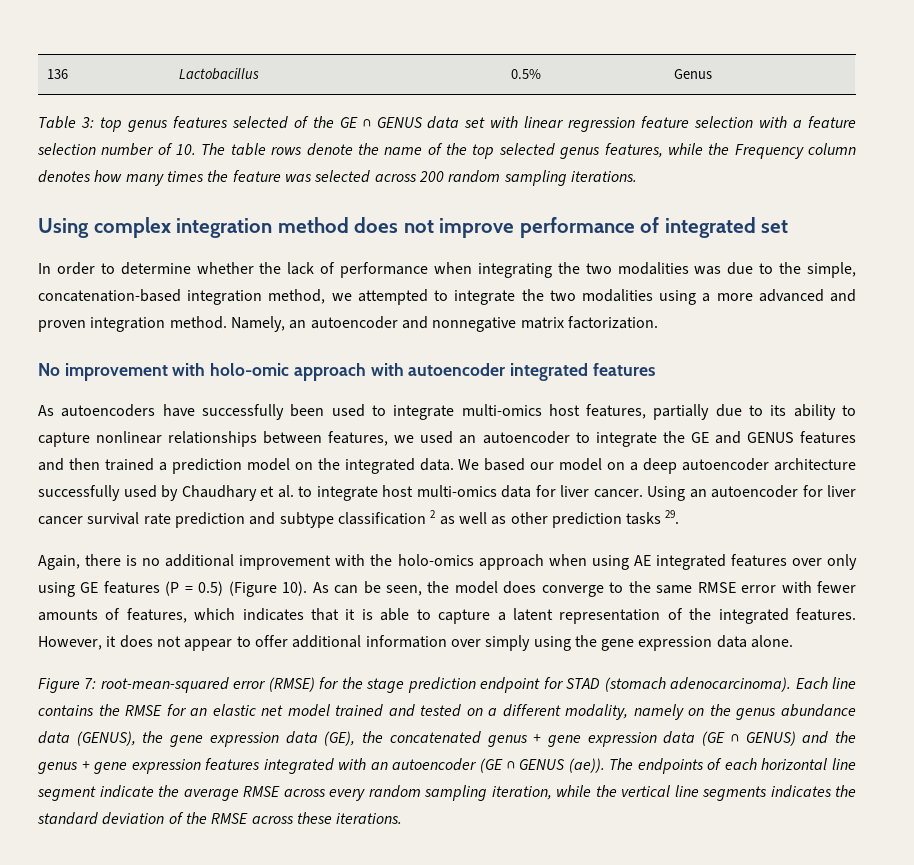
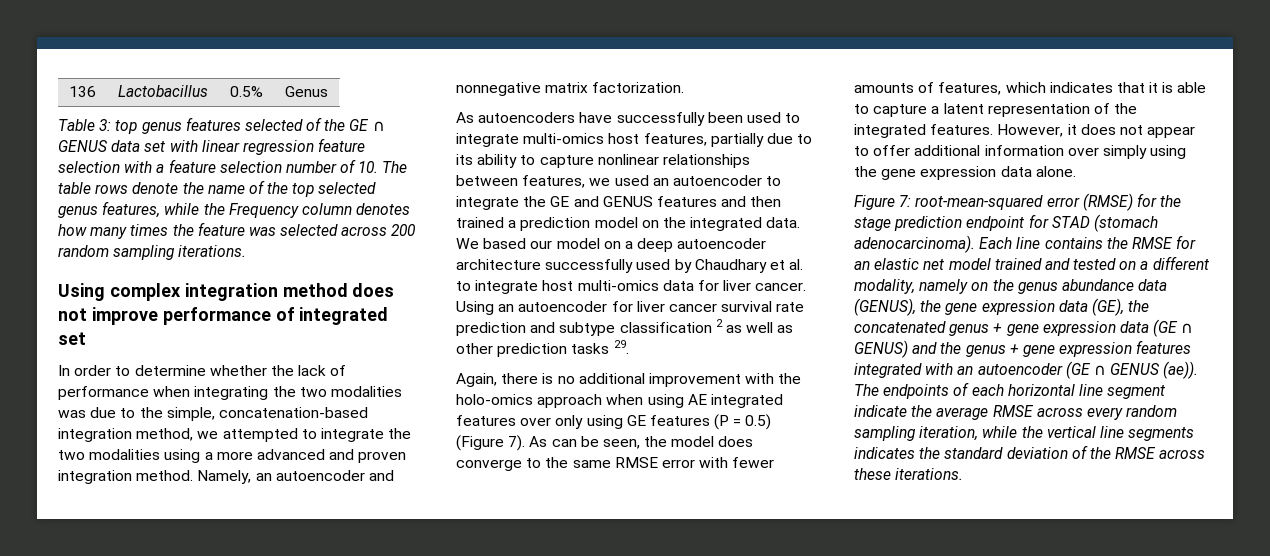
- No improvement with holo-omic approach with autoencoder integrated features
- Again, there is no additional improvement with the holo-omics approach when using AE integrated features over only using GE features (P = 0.5) (Figure 10).
+ Again, there is no additional improvement with the holo-omics approach when using AE integrated features over only using GE features (P = 0.5) (Figure 7).

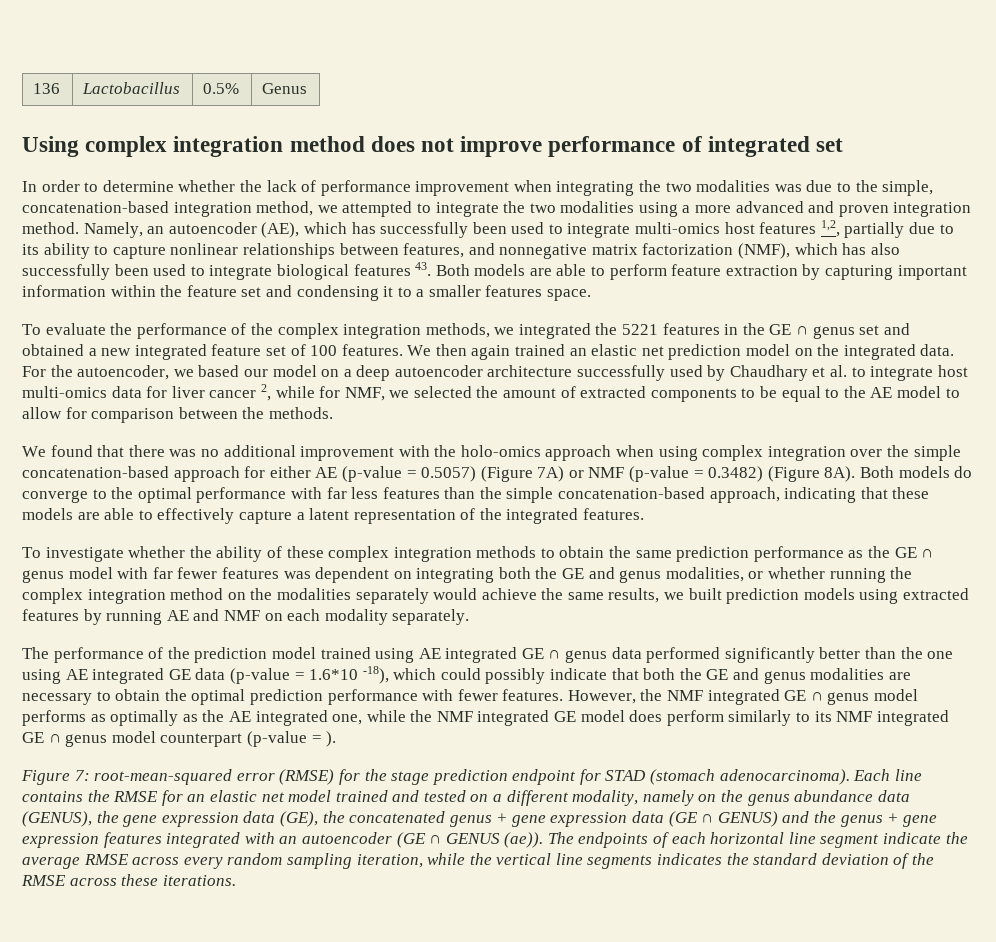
- Table 3: top genus features selected of the GE ∩ GENUS data set with linear regression feature selection with a feature selection number of 10. The table rows denote the name of the top selected genus features, while the Frequency column denotes how many times the feature was selected across 200 random sampling iterations.
- In order to determine whether the lack of performance when integrating the two modalities was due to the simple, concatenation-based integration method, we attempted to integrate the two modalities using a more advanced and proven integration method.
+ In order to determine whether the lack of performance improvement when integrating the two modalities was due to the simple, concatenation-based integration method, we attempted to integrate the two modalities using a more advanced and proven integration method.
- Namely, an autoencoder and nonnegative matrix factorization.
- As autoencoders have successfully been used to integrate multi-omics host features, partially due to its ability to capture nonlinear relationships between features, we used an autoencoder to integrate the GE and GENUS features and then trained a prediction model on the integrated data.
+ Namely, an autoencoder (AE), which has successfully been used to integrate multi-omics host features 1,2, partially due to its ability to capture nonlinear relationships between features, and nonnegative matrix factorization (NMF), which has also successfully been used to integrate biological features 43. Both models are able to perform feature extraction by capturing important information within the feature set and condensing it to a smaller features space.
+ To evaluate the performance of the complex integration methods, we integrated the 5221 features in the GE ∩ genus set and obtained a new integrated feature set of 100 features. We then again trained an elastic net prediction model on the integrated data.
- We based our model on a deep autoencoder architecture successfully used by Chaudhary et al. to integrate host multi-omics data for liver cancer. Using an autoencoder for liver cancer survival rate prediction and subtype classification 2 as well as other prediction tasks 29.
- Again, there is no additional improvement with the holo-omics approach when using AE integrated features over only using GE features (P = 0.5) (Figure 7). As can be seen, the model does converge to the same RMSE error with fewer amounts of features, which indicates that it is able to capture a latent representation of the integrated features. However, it does not appear to offer additional information over simply using the gene expression data alone.
+ For the autoencoder, we based our model on a deep autoencoder architecture successfully used by Chaudhary et al. to integrate host multi-omics data for liver cancer 2, while for NMF, we selected the amount of extracted components to be equal to the AE model to allow for comparison between the methods.
+ We found that there was no additional improvement with the holo-omics approach when using complex integration over the simple concatenation-based approach for either AE (p-value = 0.5057) (Figure 7A) or NMF (p-value = 0.3482) (Figure 8A). Both models do converge to the optimal performance with far less features than the simple concatenation-based approach, indicating that these models are able to effectively capture a latent representation of the integrated features.
+ To investigate whether the ability of these complex integration methods to obtain the same prediction performance as the GE ∩ genus model with far fewer features was dependent on integrating both the GE and genus modalities, or whether running the complex integration method on the modalities separately would achieve the same results, we built prediction models using extracted features by running AE and NMF on each modality separately.
+ The performance of the prediction model trained using AE integrated GE ∩ genus data performed significantly better than the one using AE integrated GE data (p-value = 1.6*10 -18), which could possibly indicate that both the GE and genus modalities are necessary to obtain the optimal prediction performance with fewer features. However, the NMF integrated GE ∩ genus model performs as optimally as the AE integrated one, while the NMF integrated GE model does perform similarly to its NMF integrated GE ∩ genus model counterpart (p-value = ).

